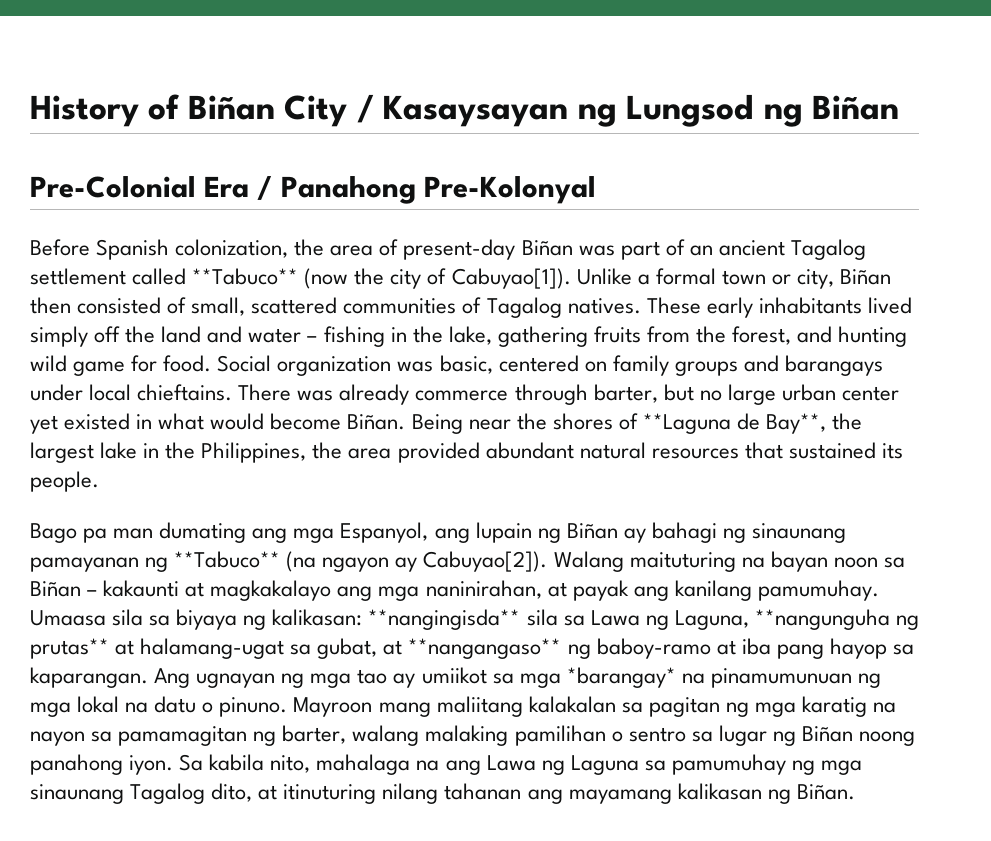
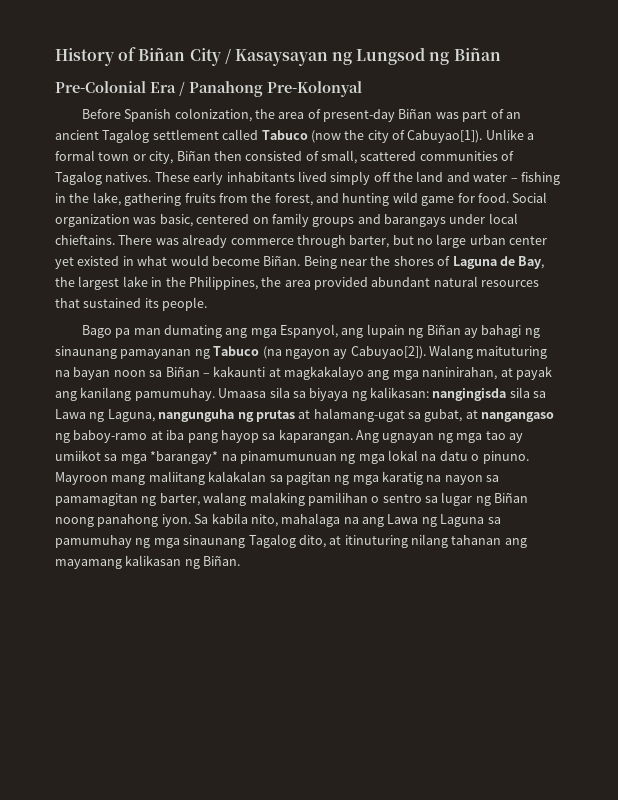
- Before Spanish colonization, the area of present-day Biñan was part of an ancient Tagalog settlement called **Tabuco** (now the city of Cabuyao[1]).
+ Before Spanish colonization, the area of present-day Biñan was part of an ancient Tagalog settlement called Tabuco (now the city of Cabuyao[1]).
- Being near the shores of **Laguna de Bay**, the largest lake in the Philippines, the area provided abundant natural resources that sustained its people.
+ Being near the shores of Laguna de Bay, the largest lake in the Philippines, the area provided abundant natural resources that sustained its people.
- Bago pa man dumating ang mga Espanyol, ang lupain ng Biñan ay bahagi ng sinaunang pamayanan ng **Tabuco** (na ngayon ay Cabuyao[2]).
+ Bago pa man dumating ang mga Espanyol, ang lupain ng Biñan ay bahagi ng sinaunang pamayanan ng Tabuco (na ngayon ay Cabuyao[2]).
- Umaasa sila sa biyaya ng kalikasan: **nangingisda** sila sa Lawa ng Laguna, **nangunguha ng prutas** at halamang-ugat sa gubat, at **nangangaso** ng baboy-ramo at iba pang hayop sa kaparangan.
+ Umaasa sila sa biyaya ng kalikasan: nangingisda sila sa Lawa ng Laguna, nangunguha ng prutas at halamang-ugat sa gubat, at nangangaso ng baboy-ramo at iba pang hayop sa kaparangan.

